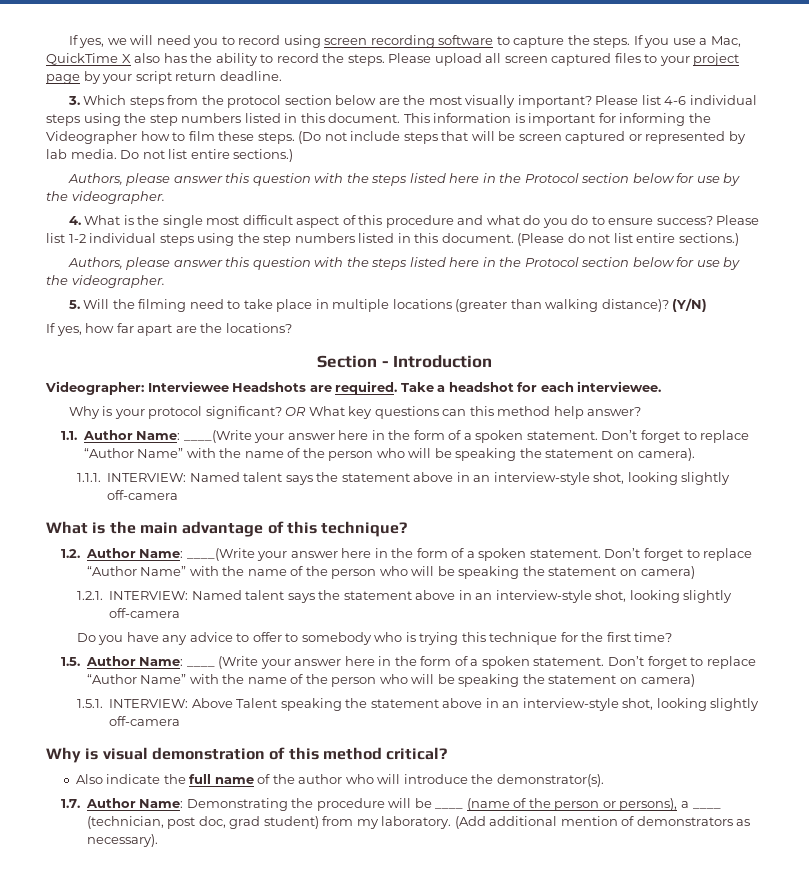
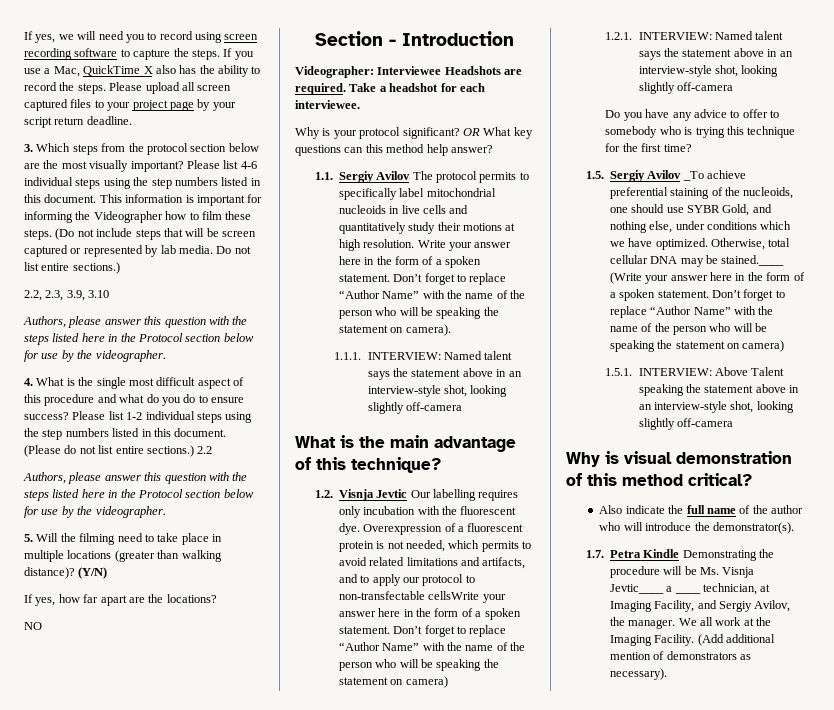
+ 2.2, 2.3, 3.9, 3.10
+ 2.2
+ NO
- 1.1. Author Name: ____(Write your answer here in the form of a spoken statement.
+ 1.1. Sergiy Avilov The protocol permits to specifically label mitochondrial nucleoids in live cells and quantitatively study their motions at high resolution. Write your answer here in the form of a spoken statement.
- 1.2. Author Name: ____(Write your answer here in the form of a spoken statement.
+ 1.2. Visnja Jevtic Our labelling requires only incubation with the fluorescent dye. Overexpression of a fluorescent protein is not needed, which permits to avoid related limitations and artifacts, and to apply our protocol to non-transfectable cellsWrite your answer here in the form of a spoken statement.
- 1.5. Author Name: ____ (Write your answer here in the form of a spoken statement.
+ 1.5. Sergiy Avilov _To achieve preferential staining of the nucleoids, one should use SYBR Gold, and nothing else, under conditions which we have optimized. Otherwise, total cellular DNA may be stained.____ (Write your answer here in the form of a spoken statement.
- 1.7. Author Name: Demonstrating the procedure will be ____ (name of the person or persons), a ____ (technician, post doc, grad student) from my laboratory.
+ 1.7. Petra Kindle Demonstrating the procedure will be Ms. Visnja Jevtic____ a ____ technician, at Imaging Facility, and Sergiy Avilov, the manager. We all work at the Imaging Facility.

